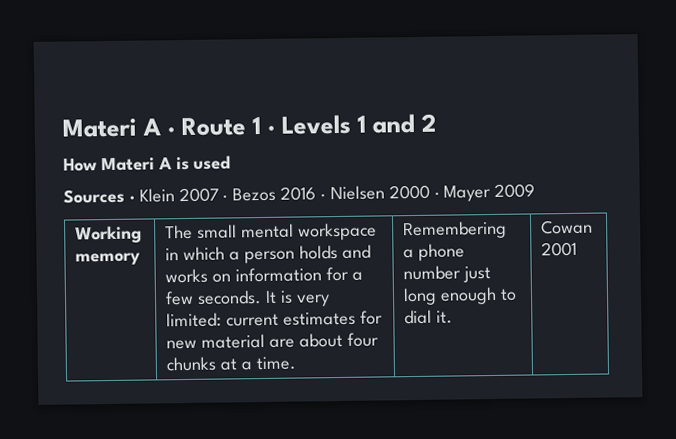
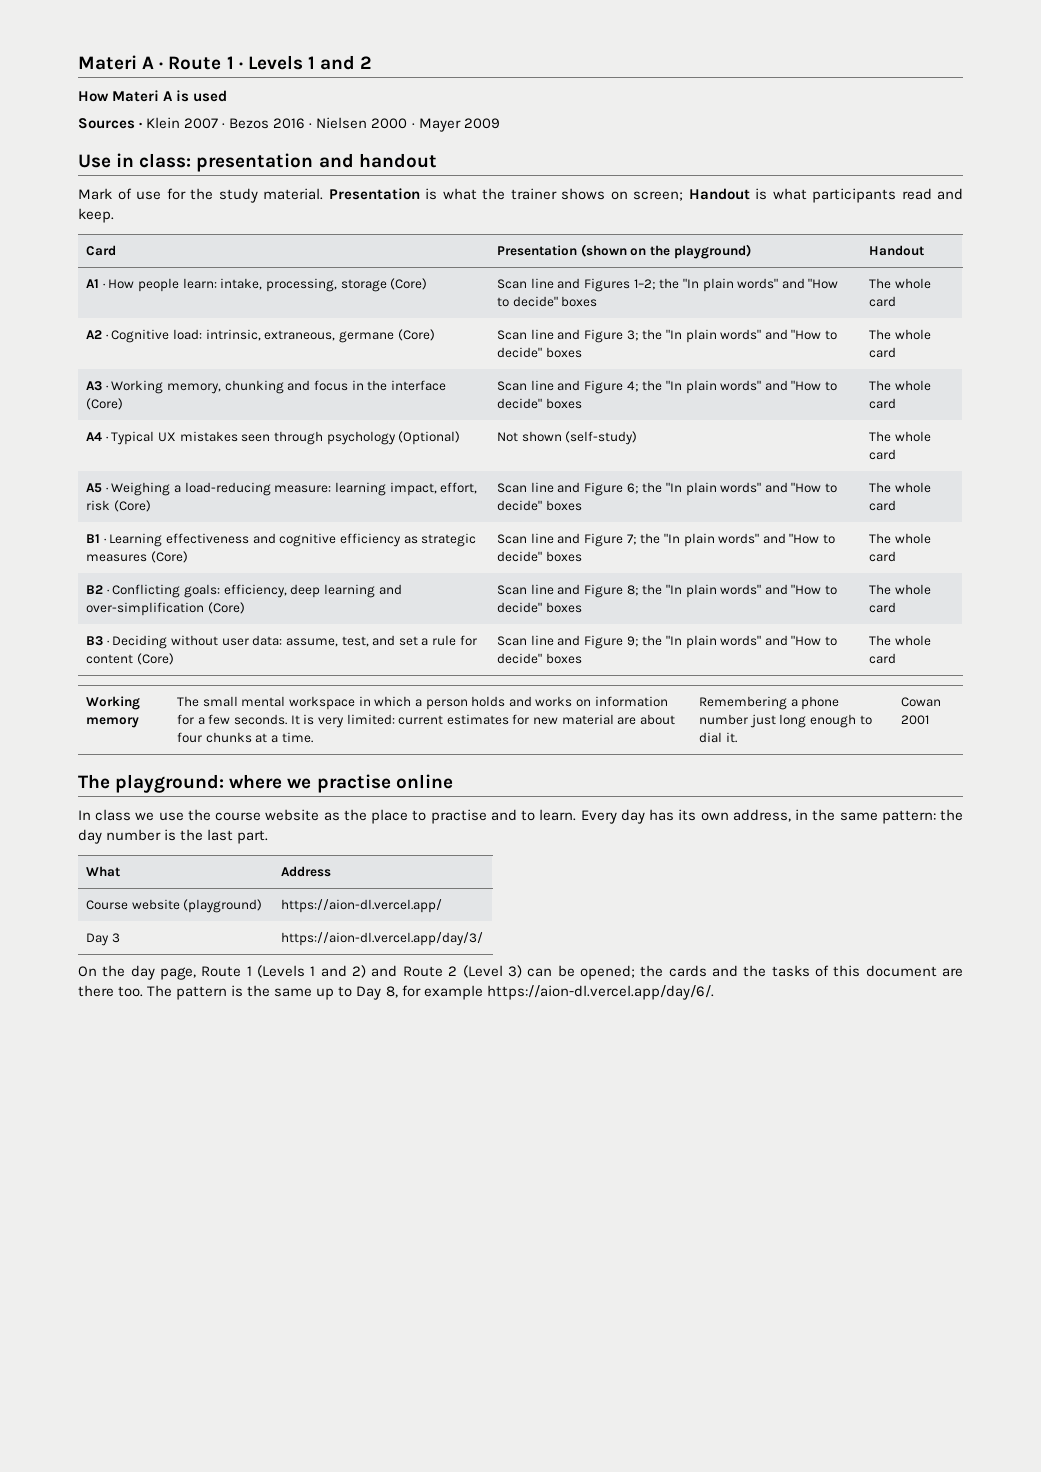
+ Use in class: presentation and handout
+ Mark of use for the study material. Presentation is what the trainer shows on screen; Handout is what participants read and keep.
+ Card | Presentation (shown on the playground) | Handout
+ A1 · How people learn: intake, processing, storage (Core) | Scan line and Figures 1–2; the "In plain words" and "How to decide" boxes | The whole card
+ A2 · Cognitive load: intrinsic, extraneous, germane (Core) | Scan line and Figure 3; the "In plain words" and "How to decide" boxes | The whole card
+ A3 · Working memory, chunking and focus in the interface (Core) | Scan line and Figure 4; the "In plain words" and "How to decide" boxes | The whole card
+ A4 · Typical UX mistakes seen through psychology (Optional) | Not shown (self-study) | The whole card
+ A5 · Weighing a load-reducing measure: learning impact, effort, risk (Core) | Scan line and Figure 6; the "In plain words" and "How to decide" boxes | The whole card
+ B1 · Learning effectiveness and cognitive efficiency as strategic measures (Core) | Scan line and Figure 7; the "In plain words" and "How to decide" boxes | The whole card
+ B2 · Conflicting goals: efficiency, deep learning and over-simplification (Core) | Scan line and Figure 8; the "In plain words" and "How to decide" boxes | The whole card
+ B3 · Deciding without user data: assume, test, and set a rule for content (Core) | Scan line and Figure 9; the "In plain words" and "How to decide" boxes | The whole card
+ The playground: where we practise online
+ In class we use the course website as the place to practise and to learn. Every day has its own address, in the same pattern: the day number is the last part.
+ What | Address
+ Course website (playground) | https://aion-dl.vercel.app/
+ Day 3 | https://aion-dl.vercel.app/day/3/
+ On the day page, Route 1 (Levels 1 and 2) and Route 2 (Level 3) can be opened; the cards and the tasks of this document are there too. The pattern is the same up to Day 8, for example https://aion-dl.vercel.app/day/6/.

